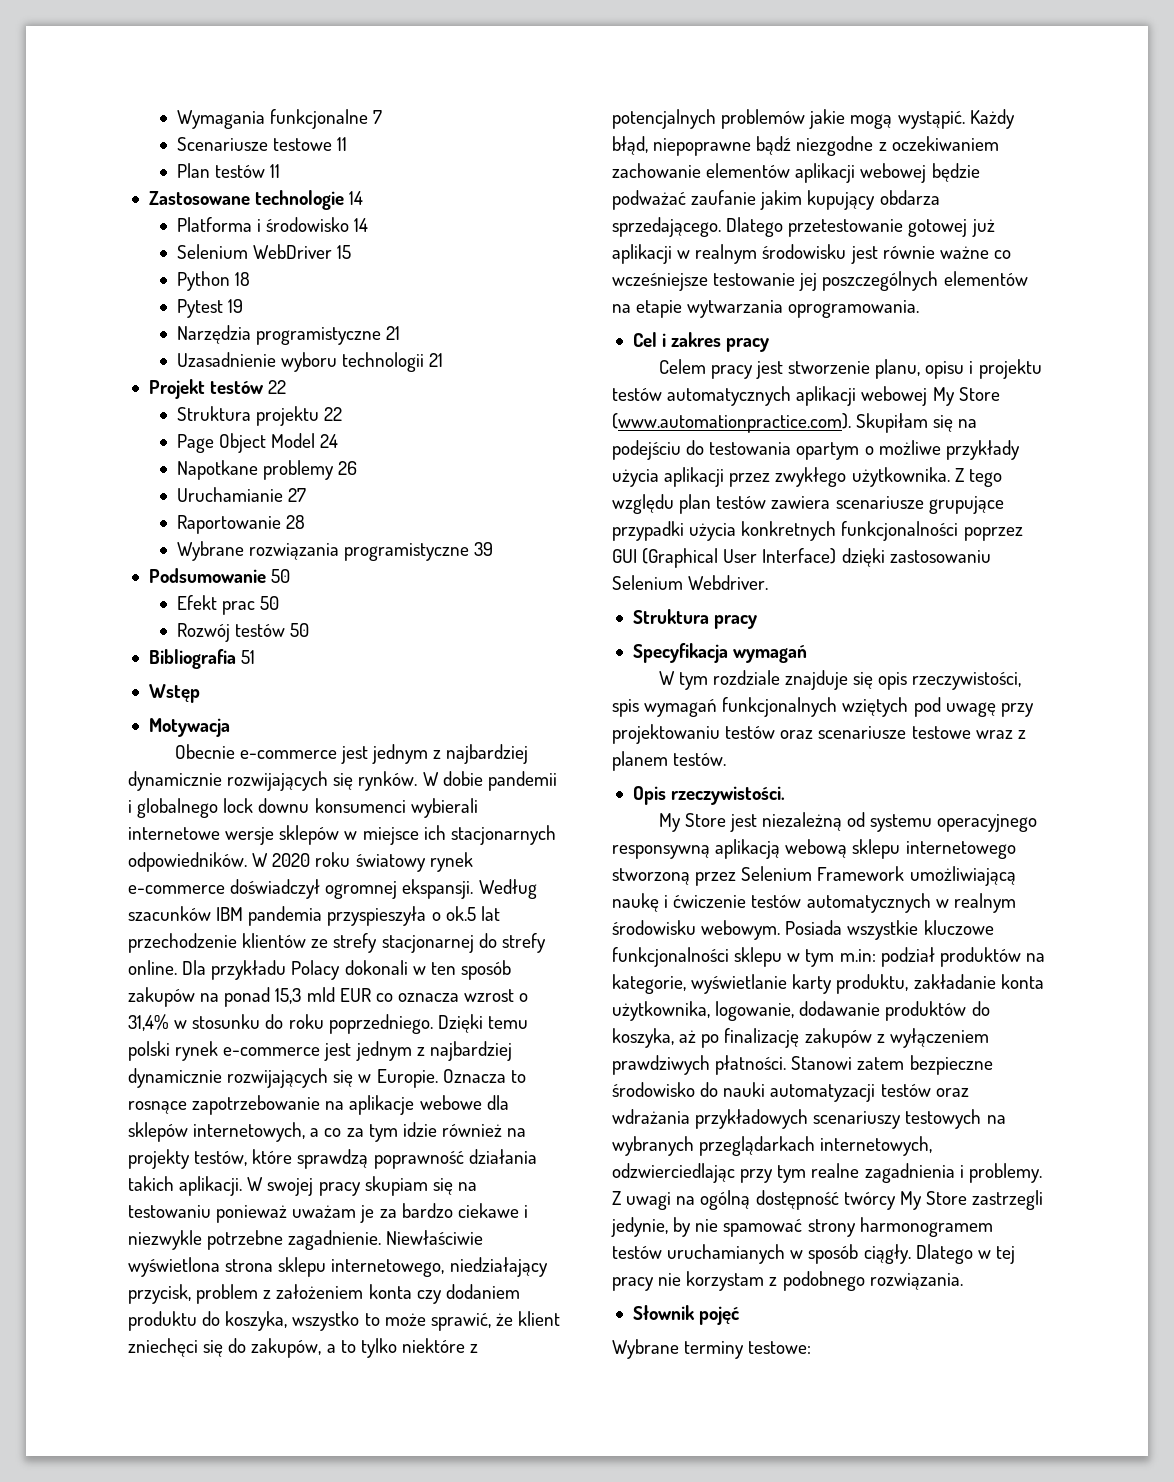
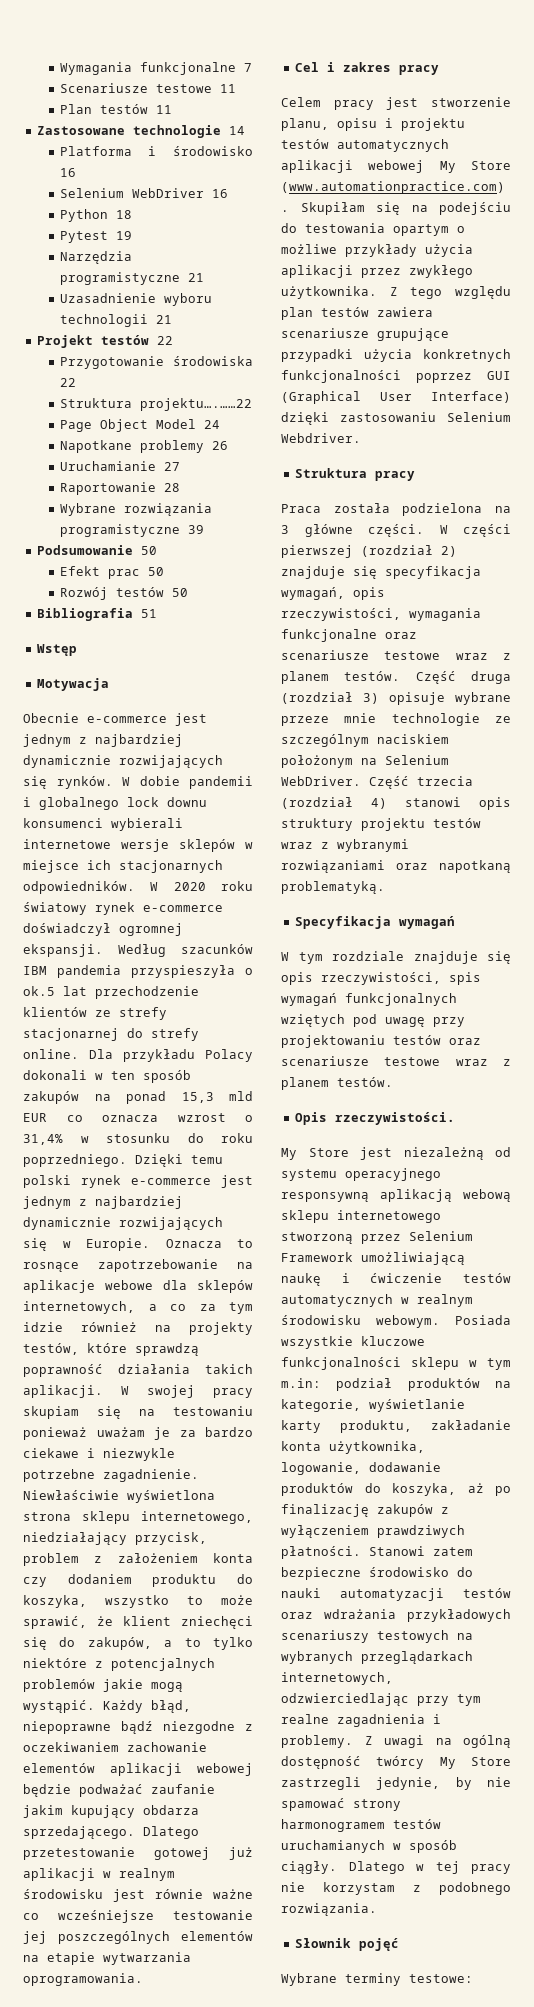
- Platforma i środowisko 14
+ Platforma i środowisko 16
- Selenium WebDriver 15
+ Selenium WebDriver 16
- Struktura projektu 22
+ Przygotowanie środowiska 22
+ Struktura projektu….……22
+ Praca została podzielona na 3 główne części. W części pierwszej (rozdział 2) znajduje się specyfikacja wymagań, opis rzeczywistości, wymagania funkcjonalne oraz scenariusze testowe wraz z planem testów. Część druga (rozdział 3) opisuje wybrane przeze mnie technologie ze szczególnym naciskiem położonym na Selenium WebDriver. Część trzecia (rozdział 4) stanowi opis struktury projektu testów wraz z wybranymi rozwiązaniami oraz napotkaną problematyką.

